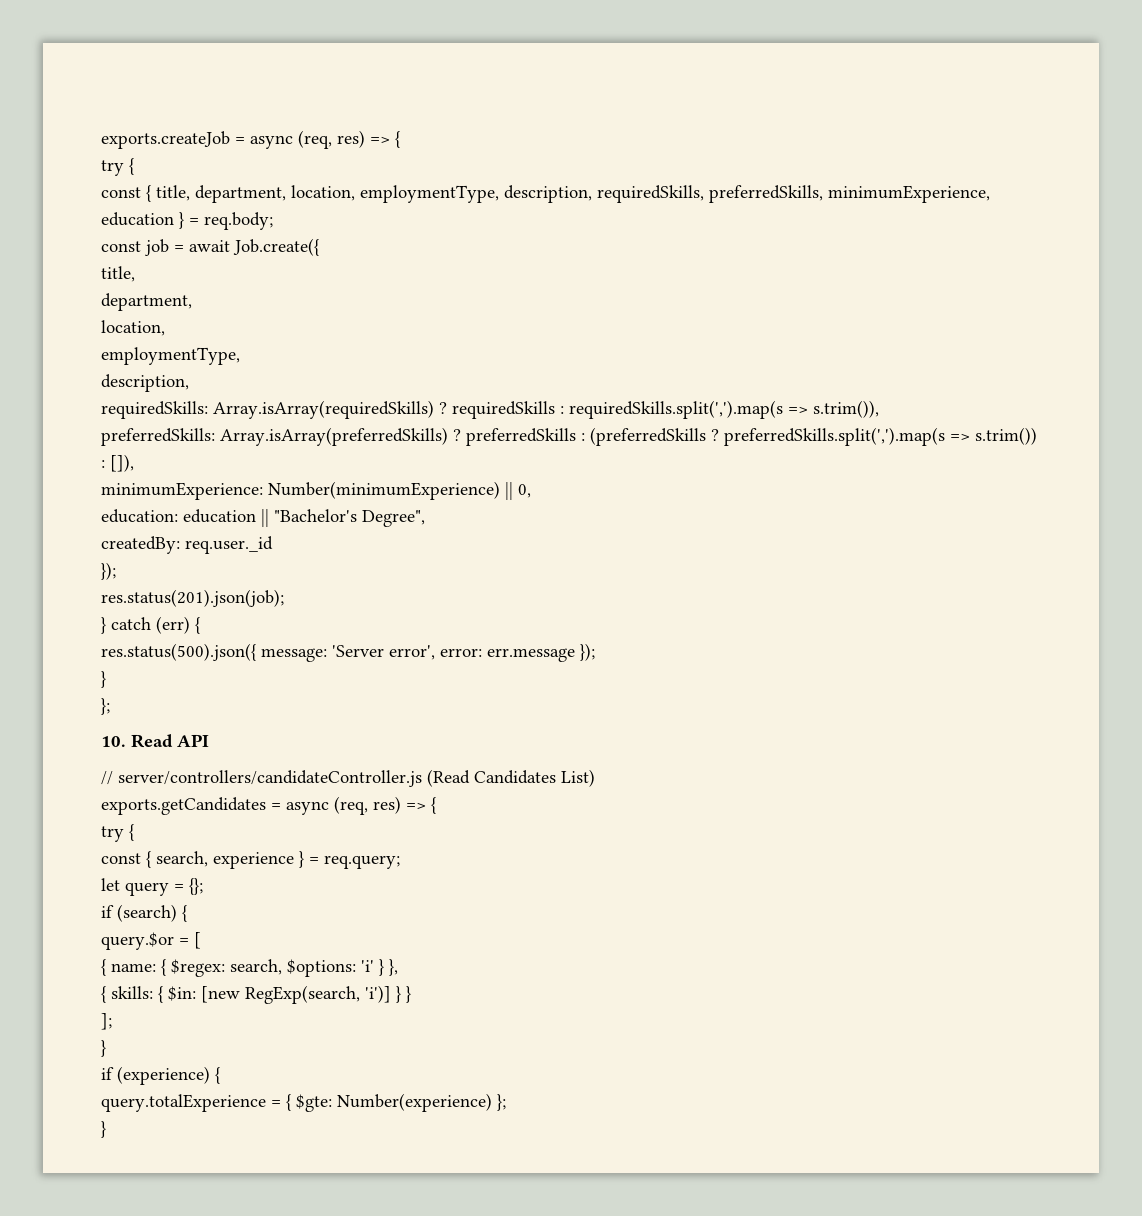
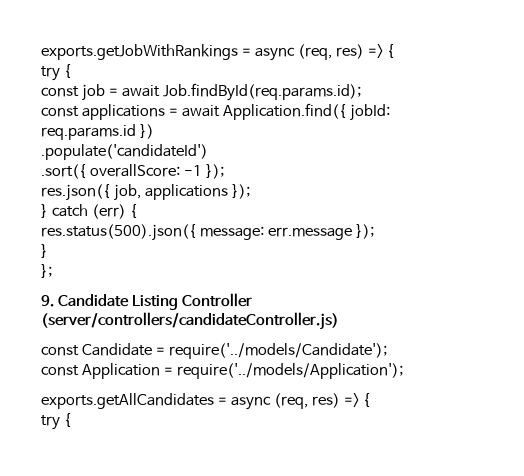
- exports.createJob = async (req, res) => {
+ exports.getJobWithRankings = async (req, res) => {
  try {
- const { title, department, location, employmentType, description, requiredSkills, preferredSkills, minimumExperience, education } = req.body;
- const job = await Job.create({
- title,
- department,
- location,
- employmentType,
- description,
- requiredSkills: Array.isArray(requiredSkills) ? requiredSkills : requiredSkills.split(',').map(s => s.trim()),
- preferredSkills: Array.isArray(preferredSkills) ? preferredSkills : (preferredSkills ? preferredSkills.split(',').map(s => s.trim()) : []),
- minimumExperience: Number(minimumExperience) || 0,
- education: education || "Bachelor's Degree",
- createdBy: req.user._id
- });
- res.status(201).json(job);
+ const job = await Job.findById(req.params.id);
+ const applications = await Application.find({ jobId: req.params.id })
+ .populate('candidateId')
+ .sort({ overallScore: -1 });
+ res.json({ job, applications });
- res.status(500).json({ message: 'Server error', error: err.message });
+ res.status(500).json({ message: err.message });
- 10. Read API
- // server/controllers/candidateController.js (Read Candidates List)
- exports.getCandidates = async (req, res) => {
+ 9. Candidate Listing Controller (server/controllers/candidateController.js)
+ const Candidate = require('../models/Candidate');
+ const Application = require('../models/Application');
+ exports.getAllCandidates = async (req, res) => {
  try {
- const { search, experience } = req.query;
- let query = {};
- if (search) {
- query.$or = [
- { name: { $regex: search, $options: 'i' } },
- { skills: { $in: [new RegExp(search, 'i')] } }
- ];
- }
- if (experience) {
- query.totalExperience = { $gte: Number(experience) };
- }

